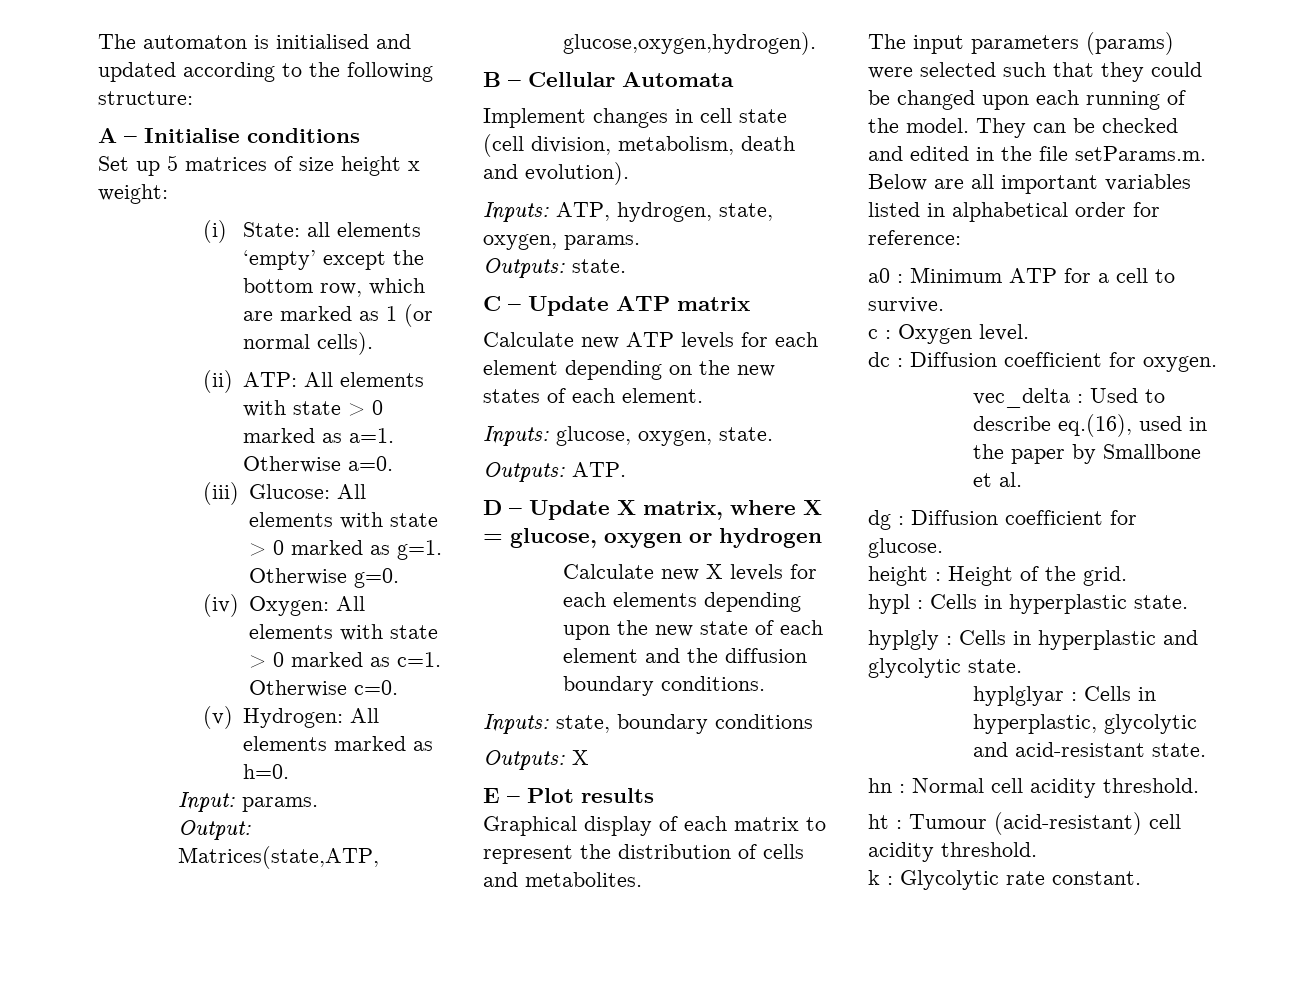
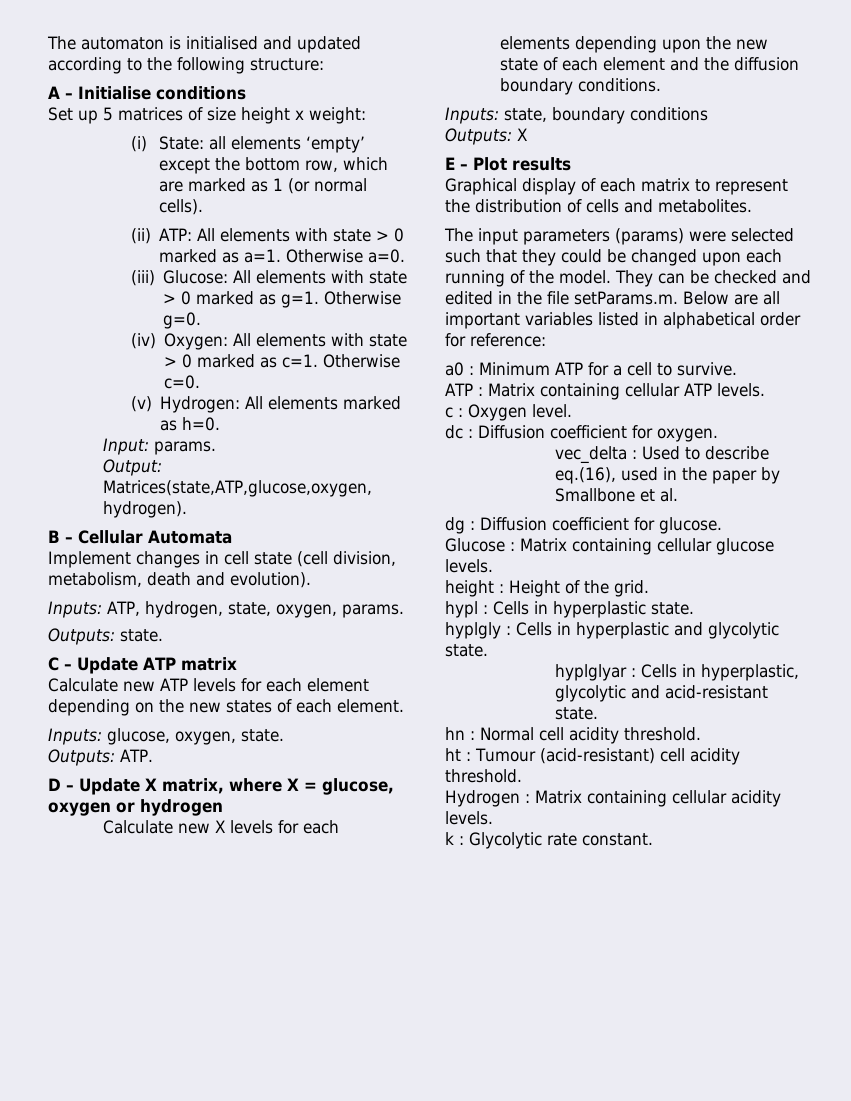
+ ATP : Matrix containing cellular ATP levels.
+ Glucose : Matrix containing cellular glucose levels.
+ Hydrogen : Matrix containing cellular acidity levels.

